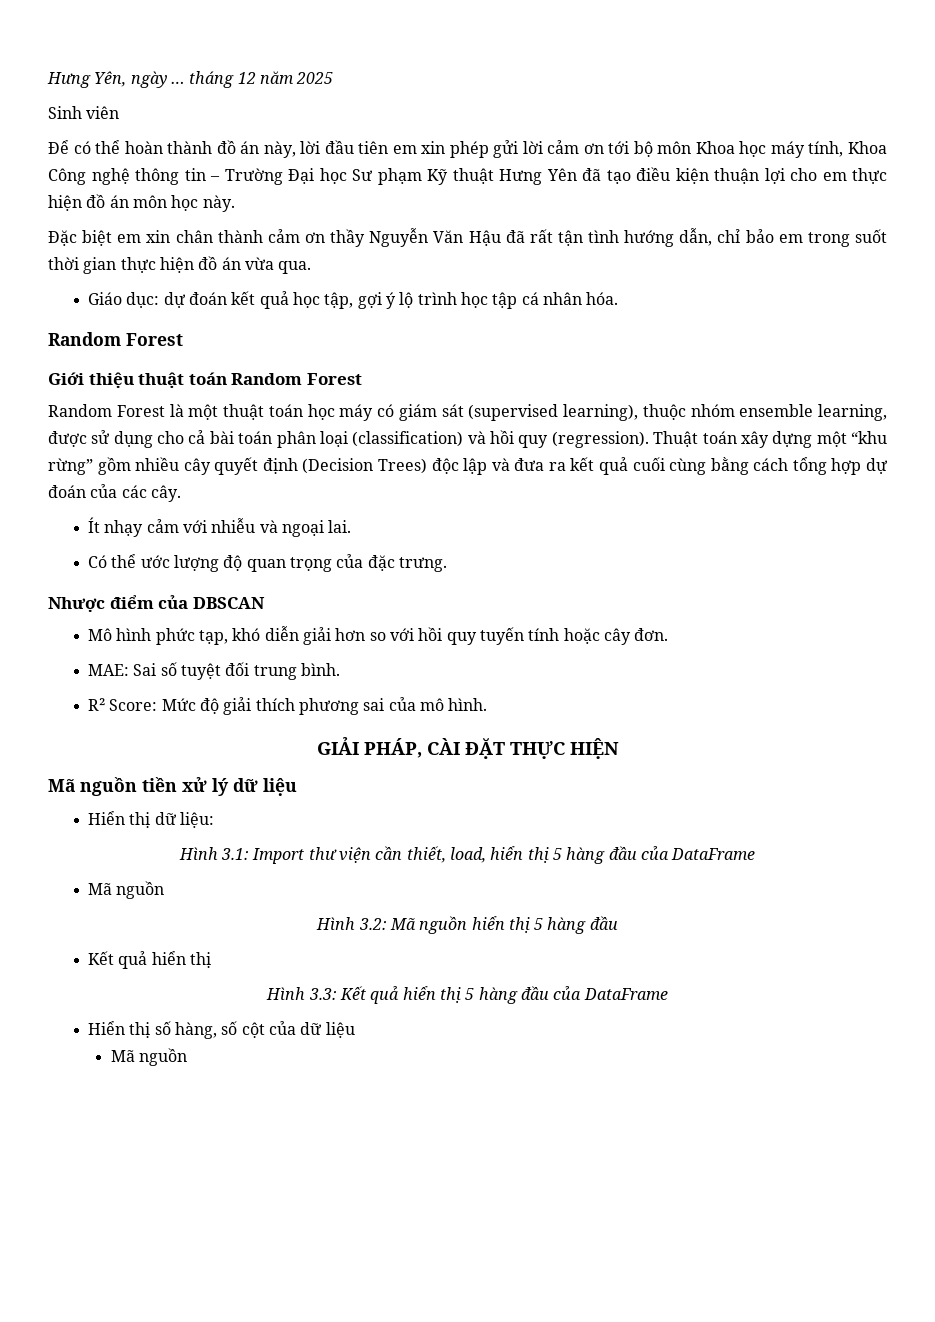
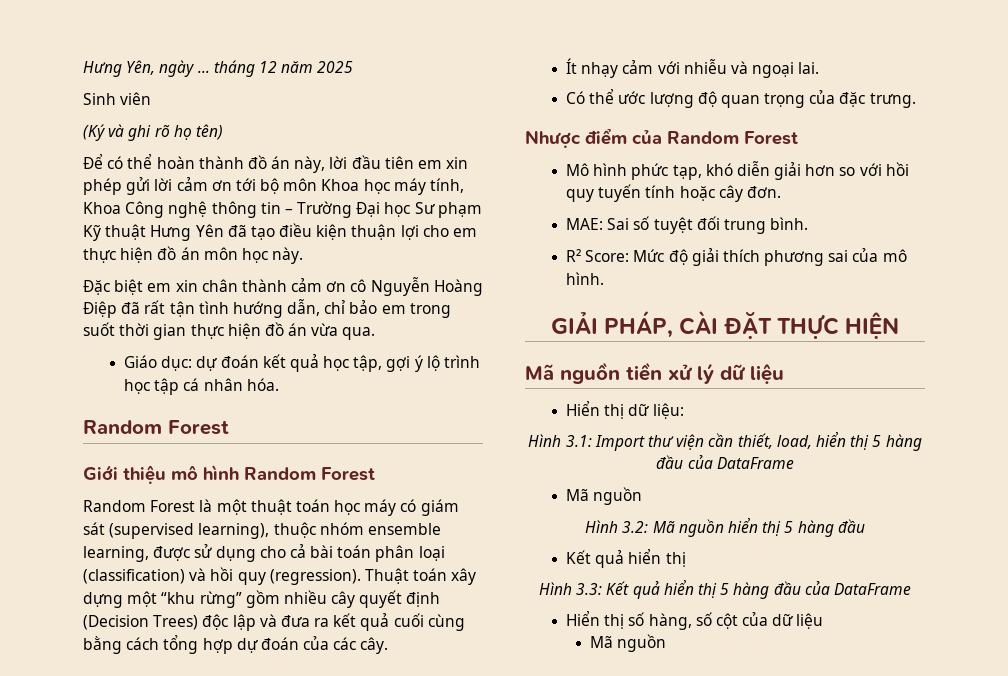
+ (Ký và ghi rõ họ tên)
- Đặc biệt em xin chân thành cảm ơn thầy Nguyễn Văn Hậu đã rất tận tình hướng dẫn, chỉ bảo em trong suốt thời gian thực hiện đồ án vừa qua.
+ Đặc biệt em xin chân thành cảm ơn cô Nguyễn Hoàng Điệp đã rất tận tình hướng dẫn, chỉ bảo em trong suốt thời gian thực hiện đồ án vừa qua.
- Giới thiệu thuật toán Random Forest
+ Giới thiệu mô hình Random Forest
- Nhược điểm của DBSCAN
+ Nhược điểm của Random Forest

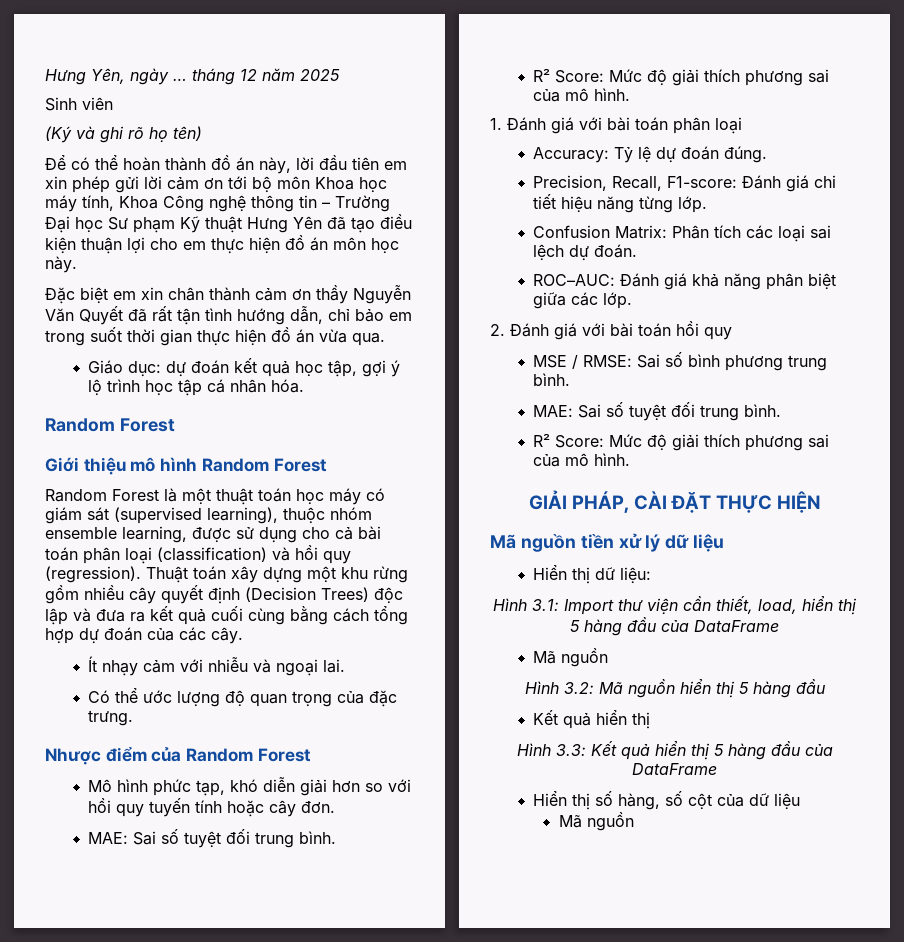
- Đặc biệt em xin chân thành cảm ơn cô Nguyễn Hoàng Điệp đã rất tận tình hướng dẫn, chỉ bảo em trong suốt thời gian thực hiện đồ án vừa qua.
+ Đặc biệt em xin chân thành cảm ơn thầy Nguyễn Văn Quyết đã rất tận tình hướng dẫn, chỉ bảo em trong suốt thời gian thực hiện đồ án vừa qua.
- Thuật toán xây dựng một “khu rừng” gồm nhiều cây quyết định (Decision Trees) độc lập và đưa ra kết quả cuối cùng bằng cách tổng hợp dự đoán của các cây.
+ Thuật toán xây dựng một khu rừng gồm nhiều cây quyết định (Decision Trees) độc lập và đưa ra kết quả cuối cùng bằng cách tổng hợp dự đoán của các cây.
+ 1. Đánh giá với bài toán phân loại
+ Accuracy: Tỷ lệ dự đoán đúng.
+ Precision, Recall, F1-score: Đánh giá chi tiết hiệu năng từng lớp.
+ Confusion Matrix: Phân tích các loại sai lệch dự đoán.
+ ROC–AUC: Đánh giá khả năng phân biệt giữa các lớp.
+ 2. Đánh giá với bài toán hồi quy
+ MSE / RMSE: Sai số bình phương trung bình.
+ MAE: Sai số tuyệt đối trung bình.
+ R² Score: Mức độ giải thích phương sai của mô hình.

